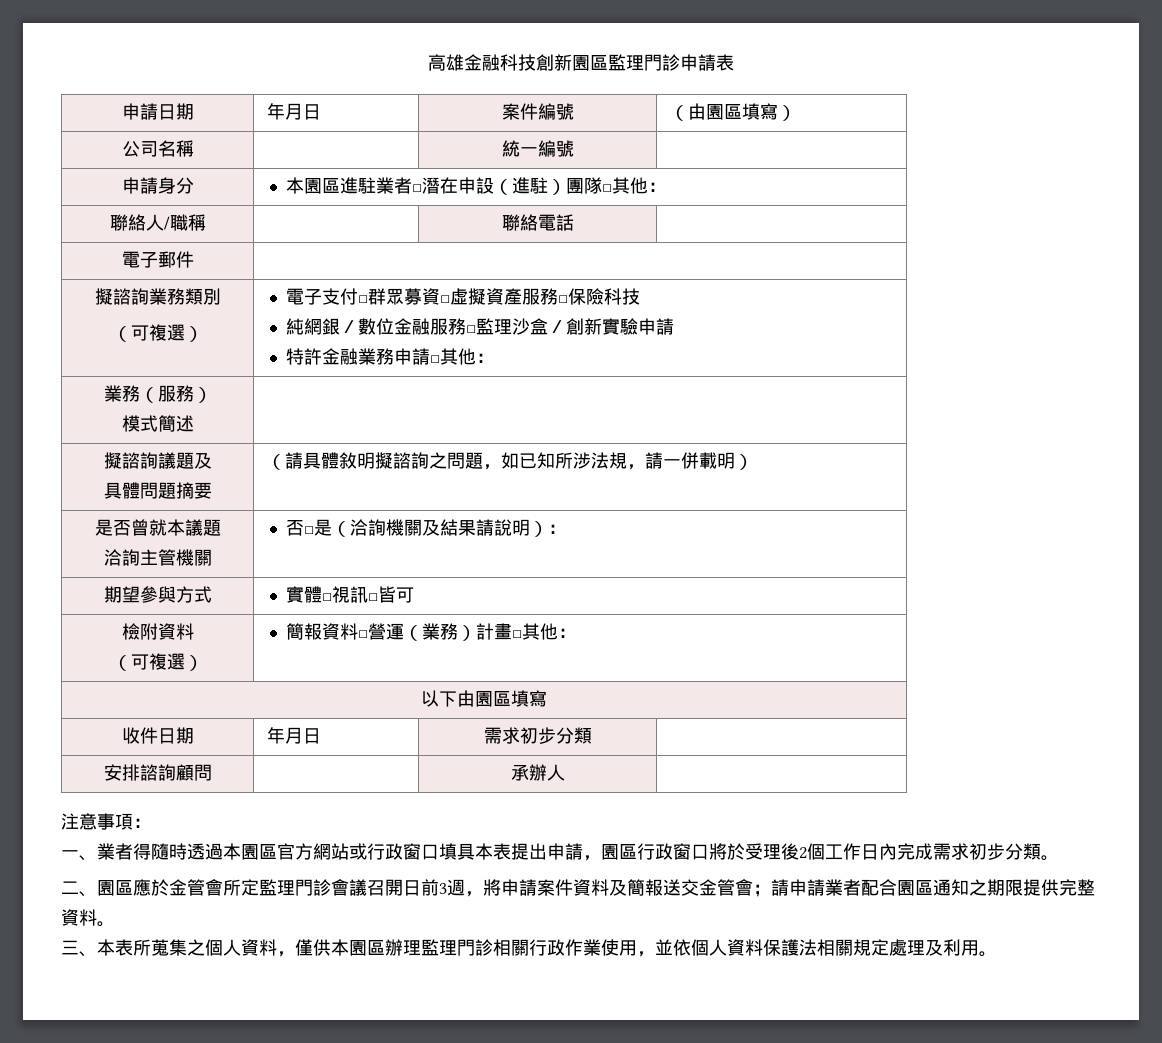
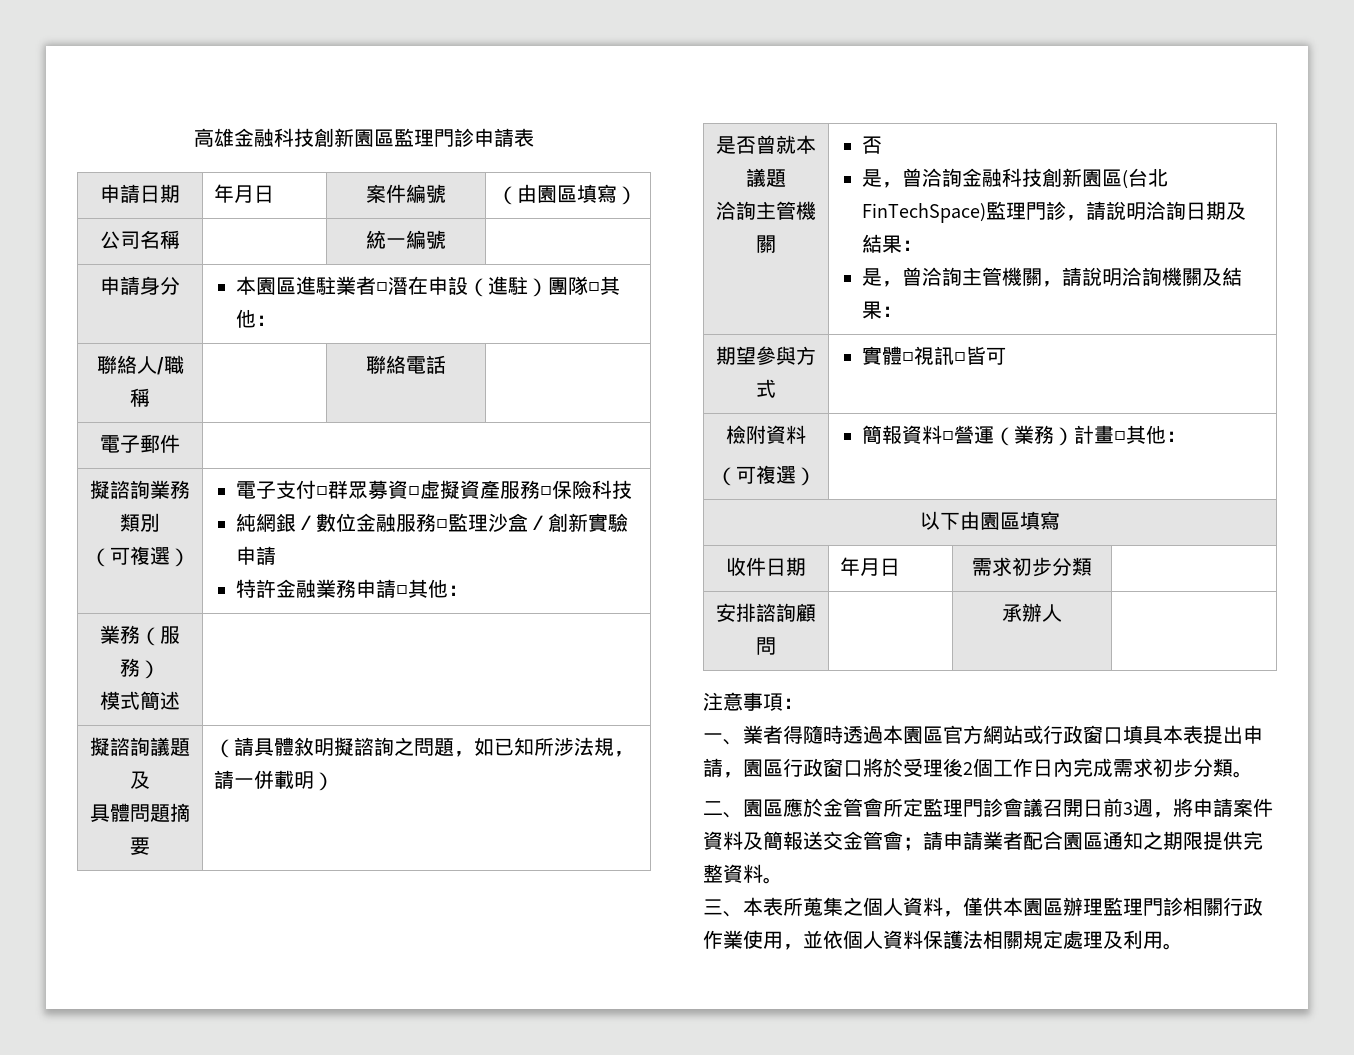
  是否曾就本議題
- 洽詢主管機關 | 否□是（洽詢機關及結果請說明）：
+ 洽詢主管機關 | 否
+ 是，曾洽詢金融科技創新園區(台北FinTechSpace)監理門診，請說明洽詢日期及結果：
+ 是，曾洽詢主管機關，請說明洽詢機關及結果：

